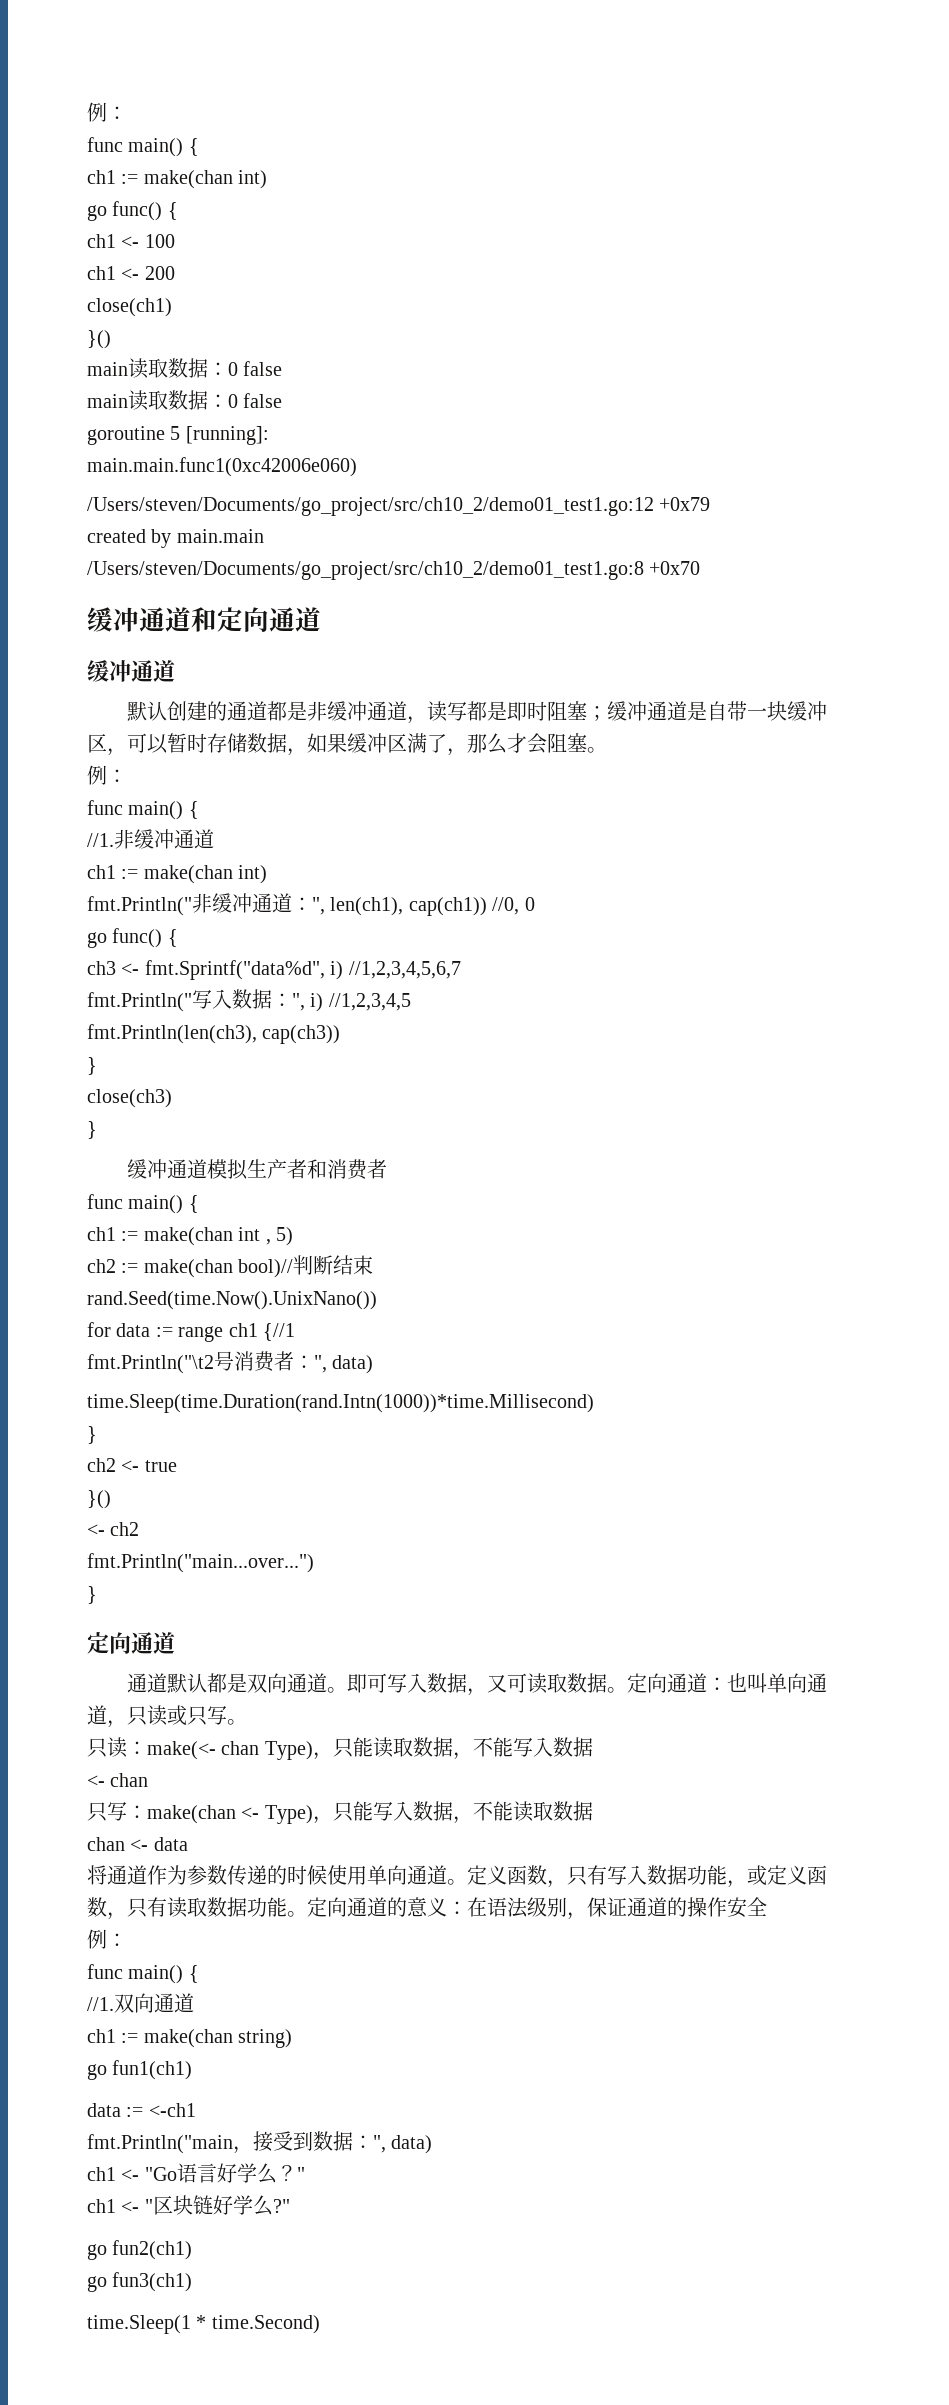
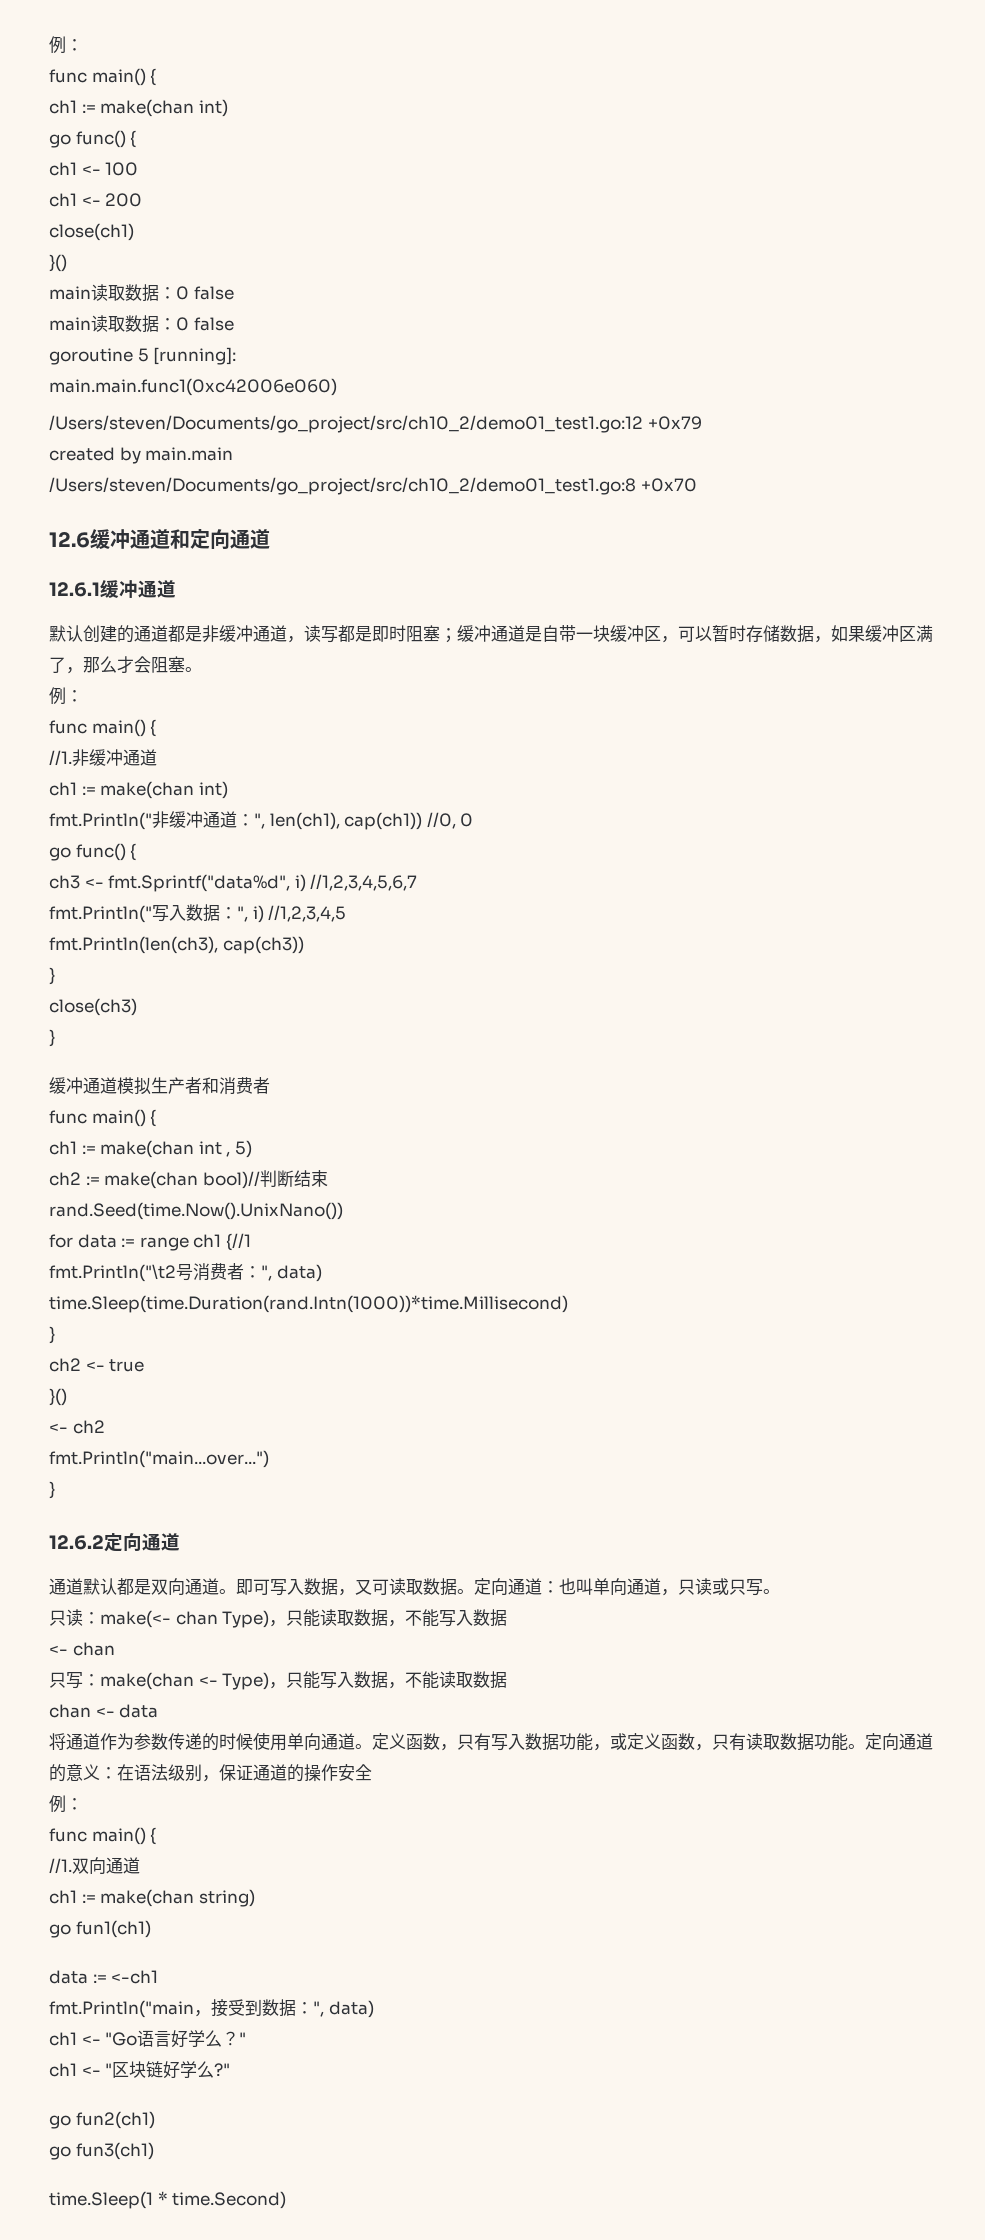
- 缓冲通道和定向通道
- 缓冲通道
+ 12.6缓冲通道和定向通道
+ 12.6.1缓冲通道
  fmt.Println("main...over...")
  }
- 定向通道
+ 12.6.2定向通道

